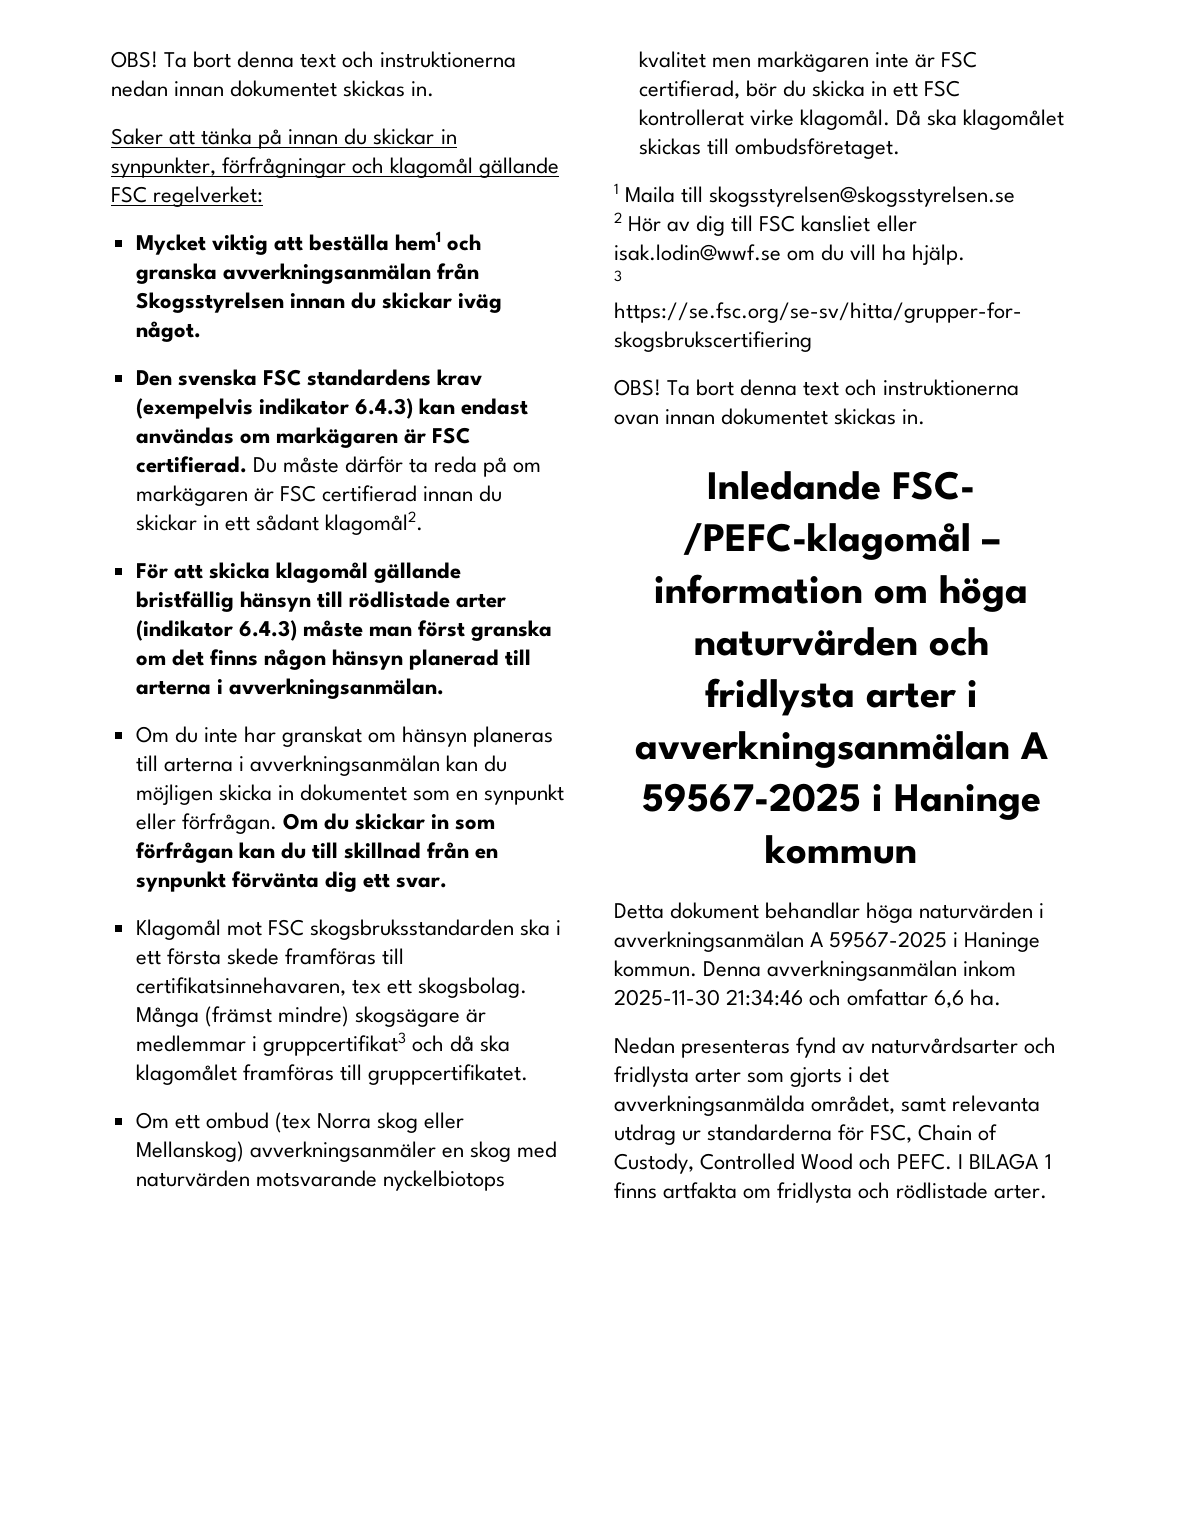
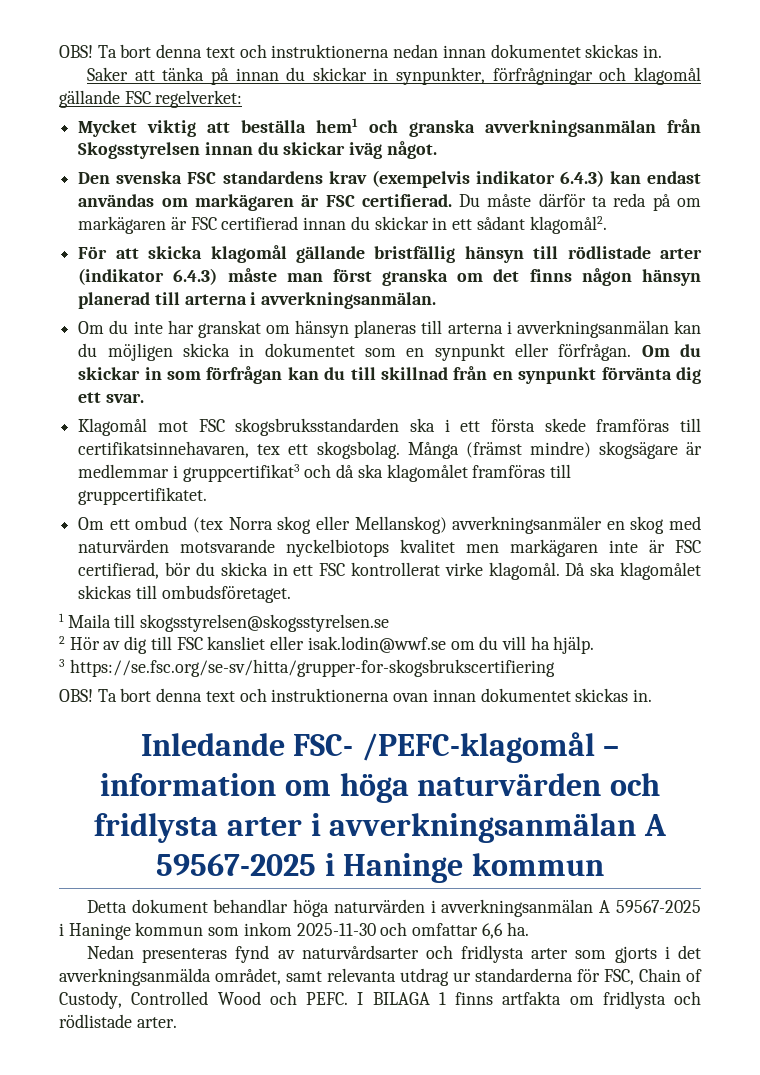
- Detta dokument behandlar höga naturvärden i avverkningsanmälan A 59567-2025 i Haninge kommun. Denna avverkningsanmälan inkom 2025-11-30 21:34:46 och omfattar 6,6 ha.
+ Detta dokument behandlar höga naturvärden i avverkningsanmälan A 59567-2025 i Haninge kommun som inkom 2025-11-30 och omfattar 6,6 ha.

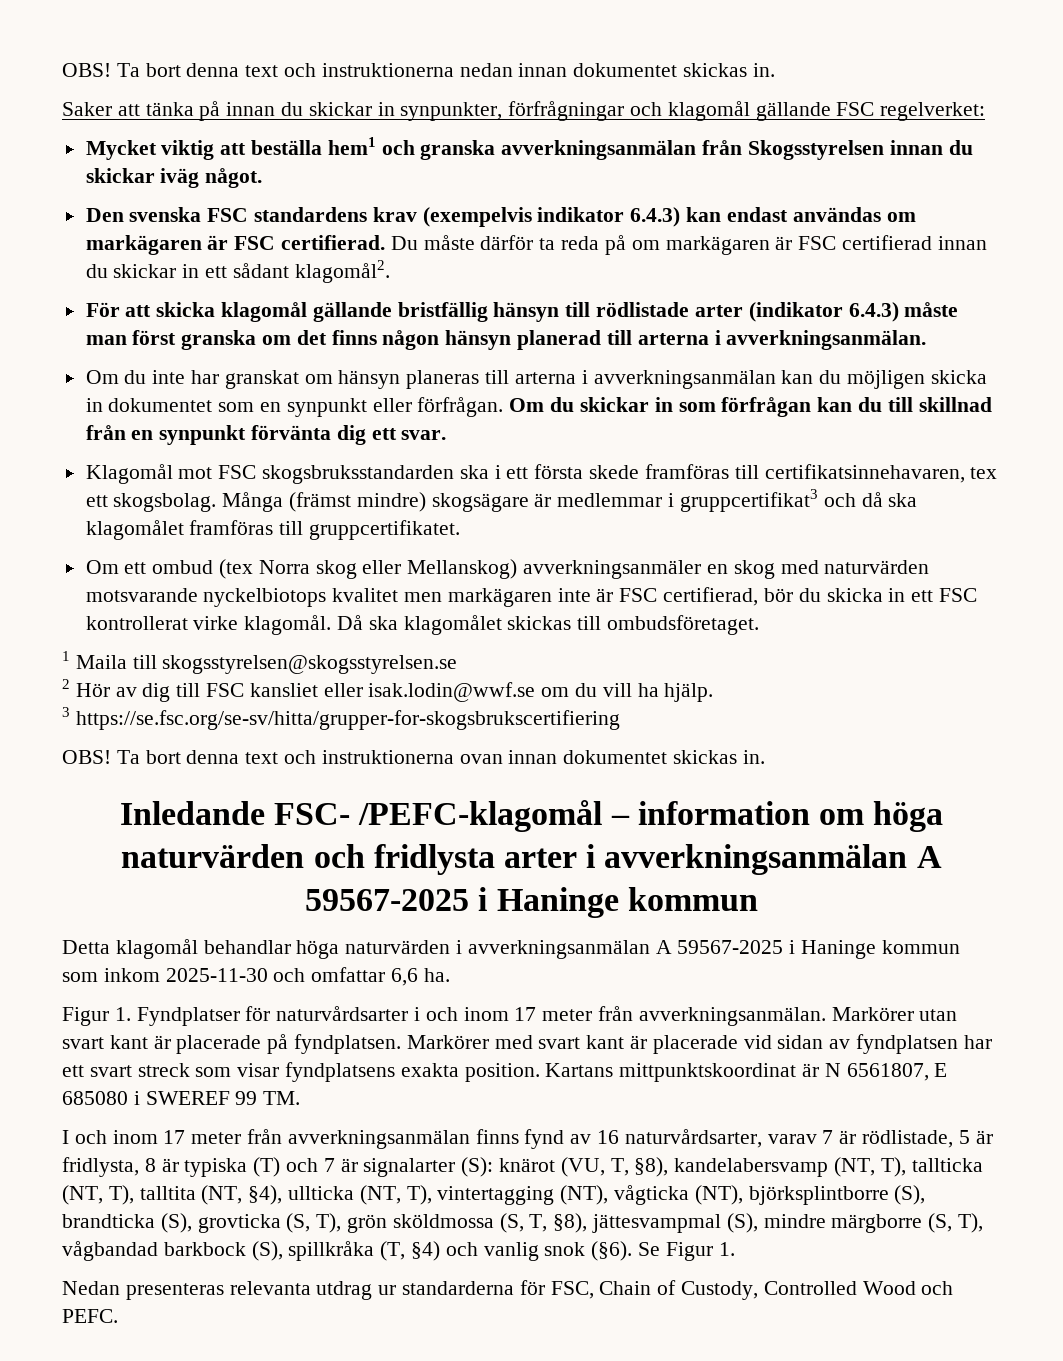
- Detta dokument behandlar höga naturvärden i avverkningsanmälan A 59567-2025 i Haninge kommun som inkom 2025-11-30 och omfattar 6,6 ha.
+ Detta klagomål behandlar höga naturvärden i avverkningsanmälan A 59567-2025 i Haninge kommun som inkom 2025-11-30 och omfattar 6,6 ha.
- Nedan presenteras fynd av naturvårdsarter och fridlysta arter som gjorts i det avverkningsanmälda området, samt relevanta utdrag ur standarderna för FSC, Chain of Custody, Controlled Wood och PEFC. I BILAGA 1 finns artfakta om fridlysta och rödlistade arter.
+ Figur 1. Fyndplatser för naturvårdsarter i och inom 17 meter från avverkningsanmälan. Markörer utan svart kant är placerade på fyndplatsen. Markörer med svart kant är placerade vid sidan av fyndplatsen har ett svart streck som visar fyndplatsens exakta position. Kartans mittpunktskoordinat är N 6561807, E 685080 i SWEREF 99 TM.
+ I och inom 17 meter från avverkningsanmälan finns fynd av 16 naturvårdsarter, varav 7 är rödlistade, 5 är fridlysta, 8 är typiska (T) och 7 är signalarter (S): knärot (VU, T, §8), kandelabersvamp (NT, T), tallticka (NT, T), talltita (NT, §4), ullticka (NT, T), vintertagging (NT), vågticka (NT), björksplintborre (S), brandticka (S), grovticka (S, T), grön sköldmossa (S, T, §8), jättesvampmal (S), mindre märgborre (S, T), vågbandad barkbock (S), spillkråka (T, §4) och vanlig snok (§6). Se Figur 1.
+ Nedan presenteras relevanta utdrag ur standarderna för FSC, Chain of Custody, Controlled Wood och PEFC.

